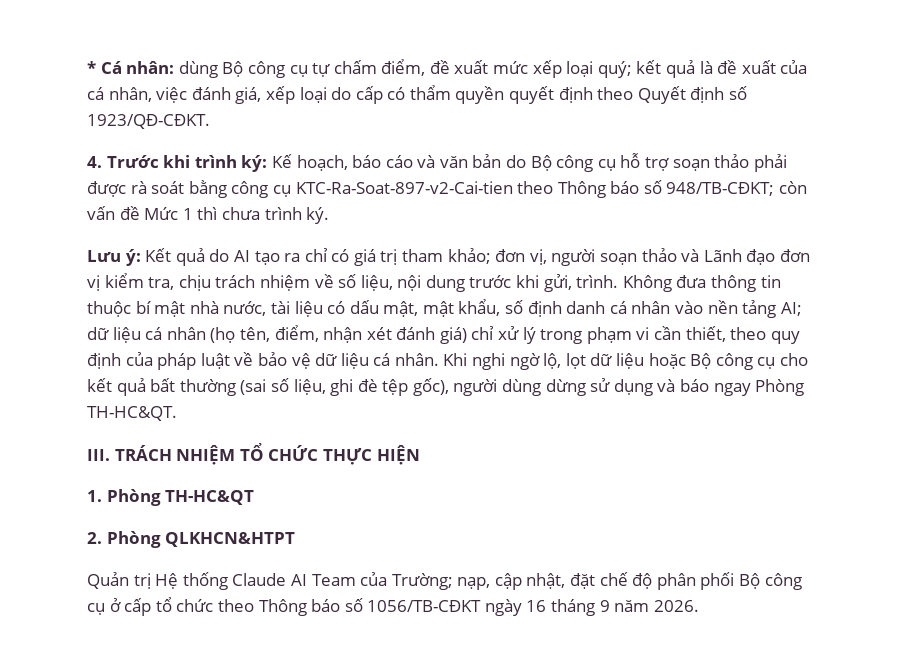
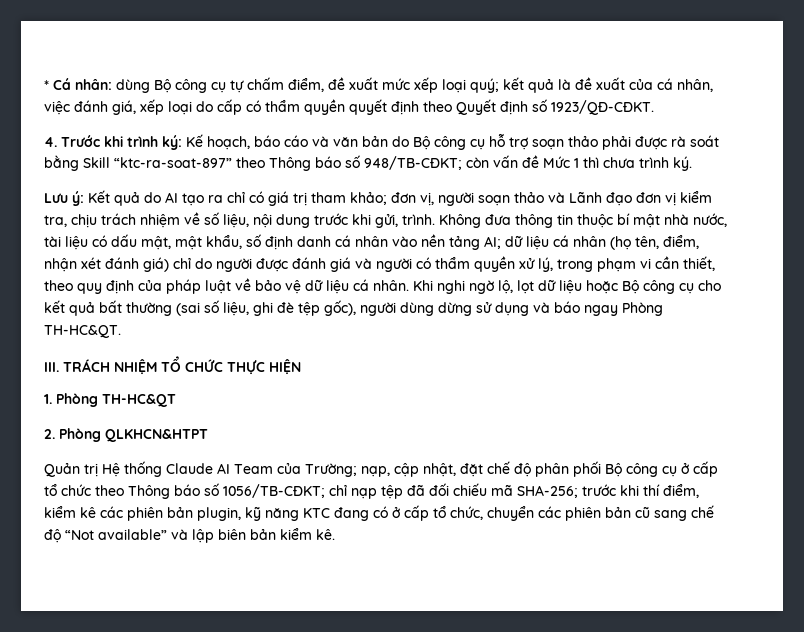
- 4. Trước khi trình ký: Kế hoạch, báo cáo và văn bản do Bộ công cụ hỗ trợ soạn thảo phải được rà soát bằng công cụ KTC-Ra-Soat-897-v2-Cai-tien theo Thông báo số 948/TB-CĐKT; còn vấn đề Mức 1 thì chưa trình ký.
+ 4. Trước khi trình ký: Kế hoạch, báo cáo và văn bản do Bộ công cụ hỗ trợ soạn thảo phải được rà soát bằng Skill “ktc-ra-soat-897” theo Thông báo số 948/TB-CĐKT; còn vấn đề Mức 1 thì chưa trình ký.
- Không đưa thông tin thuộc bí mật nhà nước, tài liệu có dấu mật, mật khẩu, số định danh cá nhân vào nền tảng AI; dữ liệu cá nhân (họ tên, điểm, nhận xét đánh giá) chỉ xử lý trong phạm vi cần thiết, theo quy định của pháp luật về bảo vệ dữ liệu cá nhân.
+ Không đưa thông tin thuộc bí mật nhà nước, tài liệu có dấu mật, mật khẩu, số định danh cá nhân vào nền tảng AI; dữ liệu cá nhân (họ tên, điểm, nhận xét đánh giá) chỉ do người được đánh giá và người có thẩm quyền xử lý, trong phạm vi cần thiết, theo quy định của pháp luật về bảo vệ dữ liệu cá nhân.
- Quản trị Hệ thống Claude AI Team của Trường; nạp, cập nhật, đặt chế độ phân phối Bộ công cụ ở cấp tổ chức theo Thông báo số 1056/TB-CĐKT ngày 16 tháng 9 năm 2026.
+ Quản trị Hệ thống Claude AI Team của Trường; nạp, cập nhật, đặt chế độ phân phối Bộ công cụ ở cấp tổ chức theo Thông báo số 1056/TB-CĐKT; chỉ nạp tệp đã đối chiếu mã SHA-256; trước khi thí điểm, kiểm kê các phiên bản plugin, kỹ năng KTC đang có ở cấp tổ chức, chuyển các phiên bản cũ sang chế độ “Not available” và lập biên bản kiểm kê.

